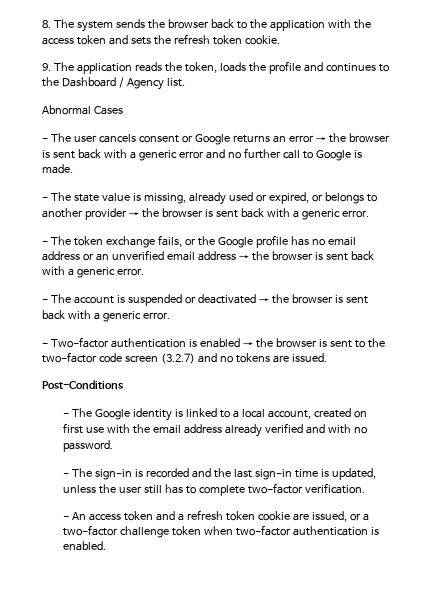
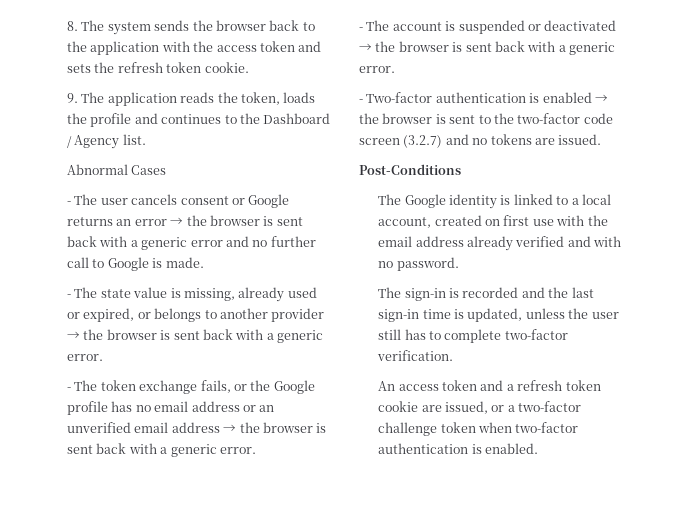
- - The Google identity is linked to a local account, created on first use with the email address already verified and with no password.
+ The Google identity is linked to a local account, created on first use with the email address already verified and with no password.
- - The sign-in is recorded and the last sign-in time is updated, unless the user still has to complete two-factor verification.
+ The sign-in is recorded and the last sign-in time is updated, unless the user still has to complete two-factor verification.
- - An access token and a refresh token cookie are issued, or a two-factor challenge token when two-factor authentication is enabled.
+ An access token and a refresh token cookie are issued, or a two-factor challenge token when two-factor authentication is enabled.

